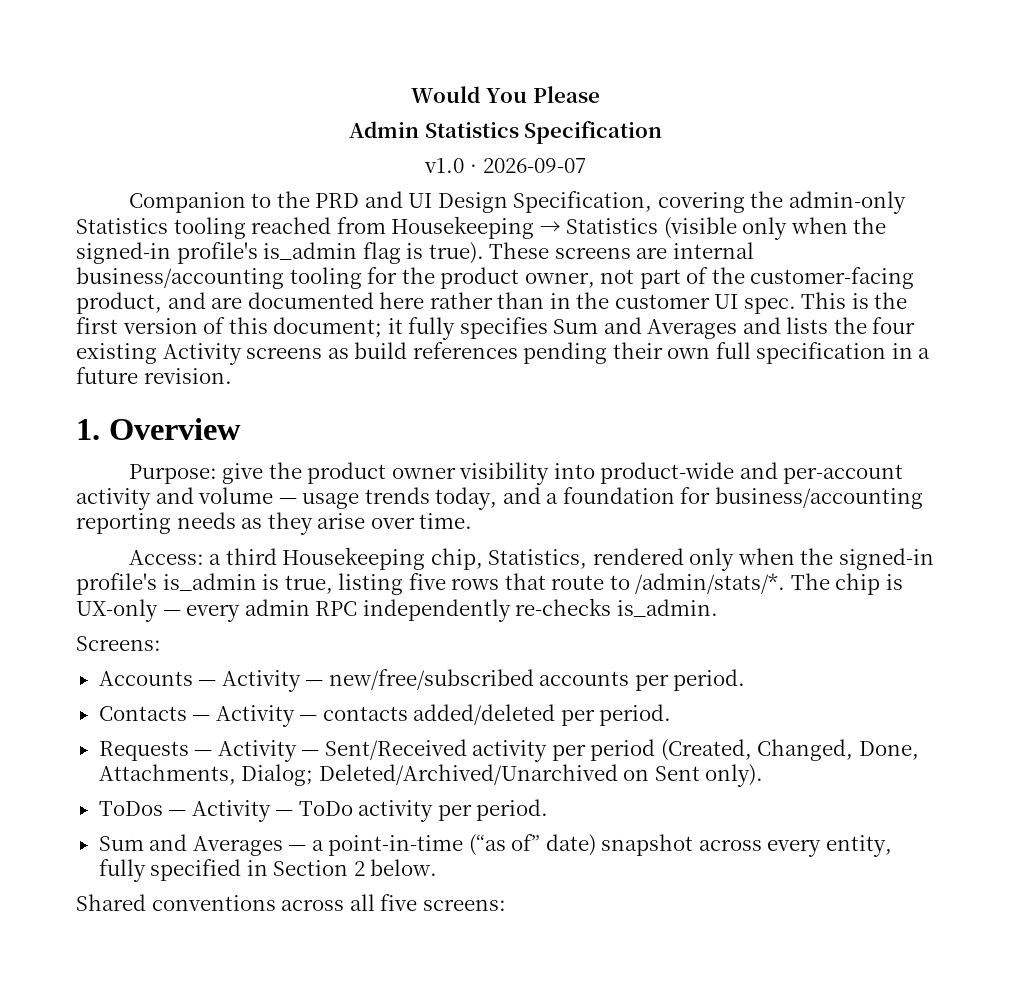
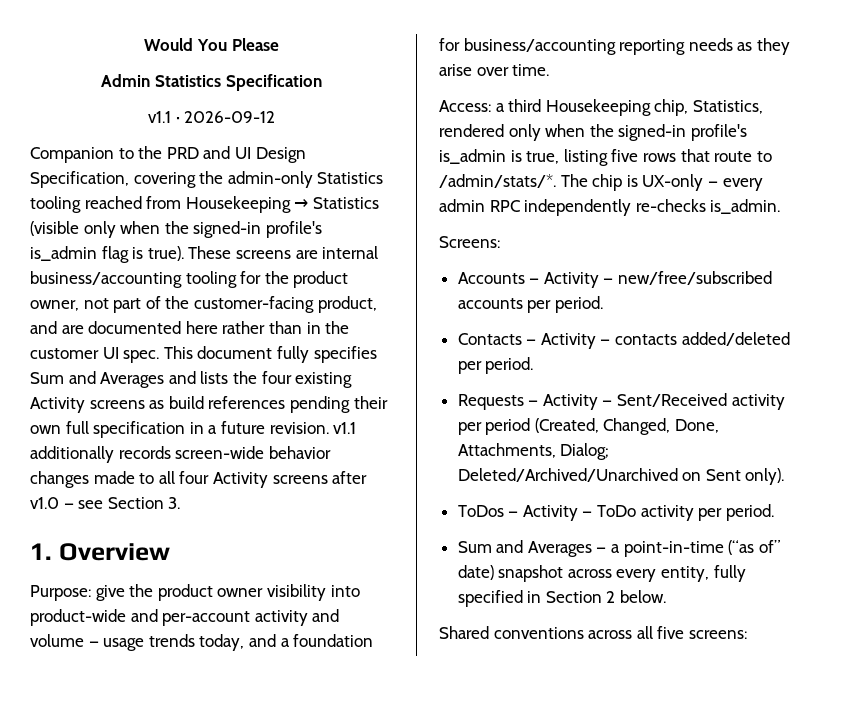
- v1.0 · 2026-09-07
+ v1.1 · 2026-09-12
- This is the first version of this document; it fully specifies Sum and Averages and lists the four existing Activity screens as build references pending their own full specification in a future revision.
+ This document fully specifies Sum and Averages and lists the four existing Activity screens as build references pending their own full specification in a future revision. v1.1 additionally records screen-wide behavior changes made to all four Activity screens after v1.0 — see Section 3.

